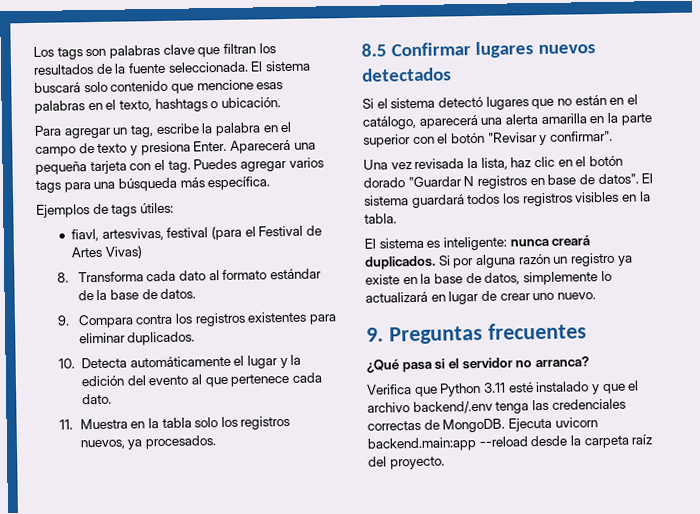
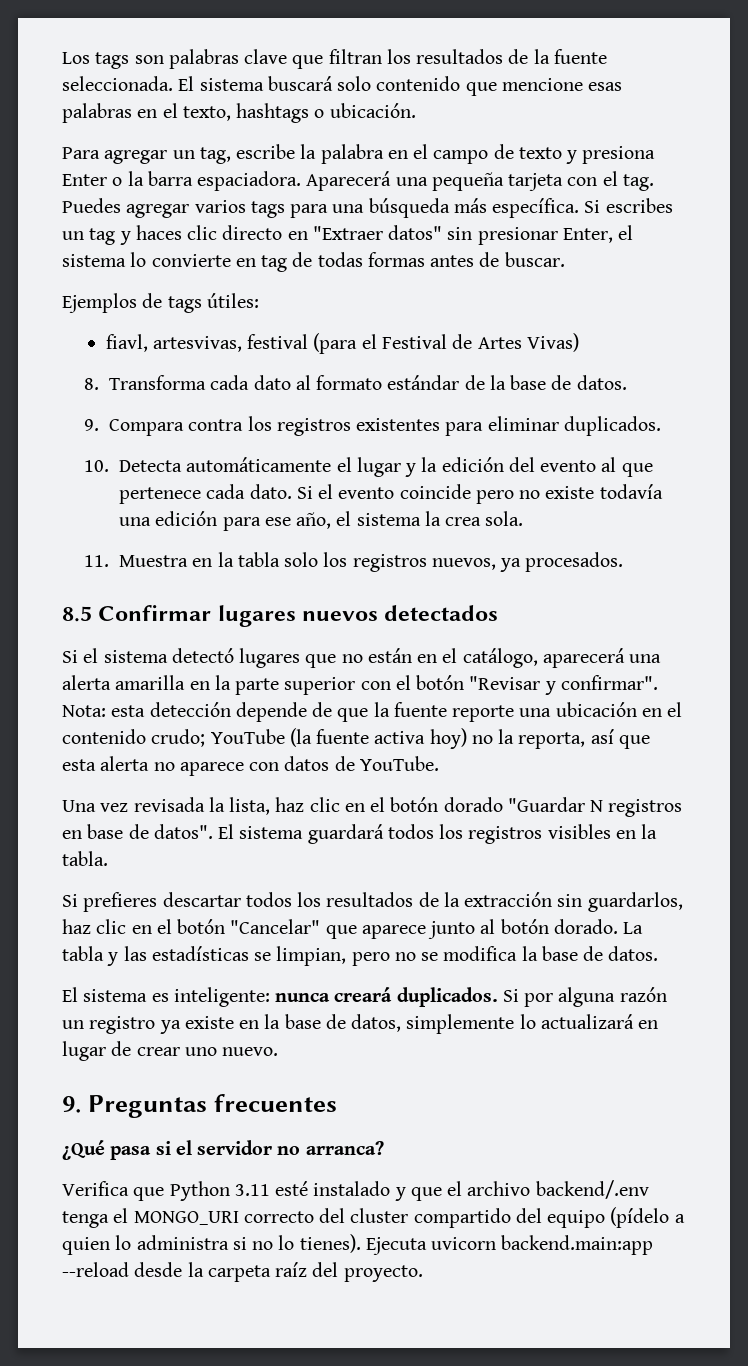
- Para agregar un tag, escribe la palabra en el campo de texto y presiona Enter.
+ Para agregar un tag, escribe la palabra en el campo de texto y presiona Enter o la barra espaciadora.
+ Si escribes un tag y haces clic directo en "Extraer datos" sin presionar Enter, el sistema lo convierte en tag de todas formas antes de buscar.
+ Si el evento coincide pero no existe todavía una edición para ese año, el sistema la crea sola.
+ Nota: esta detección depende de que la fuente reporte una ubicación en el contenido crudo; YouTube (la fuente activa hoy) no la reporta, así que esta alerta no aparece con datos de YouTube.
+ Si prefieres descartar todos los resultados de la extracción sin guardarlos, haz clic en el botón "Cancelar" que aparece junto al botón dorado. La tabla y las estadísticas se limpian, pero no se modifica la base de datos.
- Verifica que Python 3.11 esté instalado y que el archivo backend/.env tenga las credenciales correctas de MongoDB.
+ Verifica que Python 3.11 esté instalado y que el archivo backend/.env tenga el MONGO_URI correcto del cluster compartido del equipo (pídelo a quien lo administra si no lo tienes).

